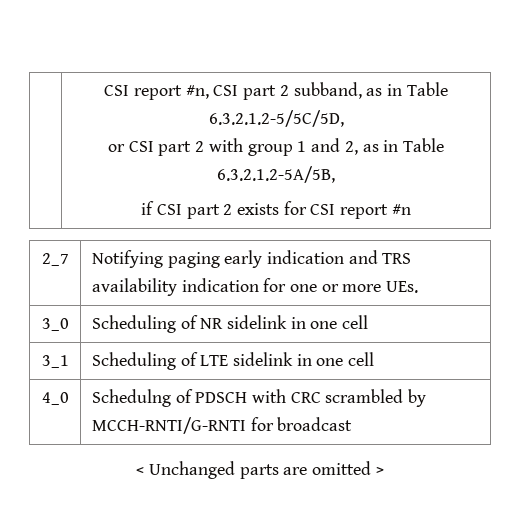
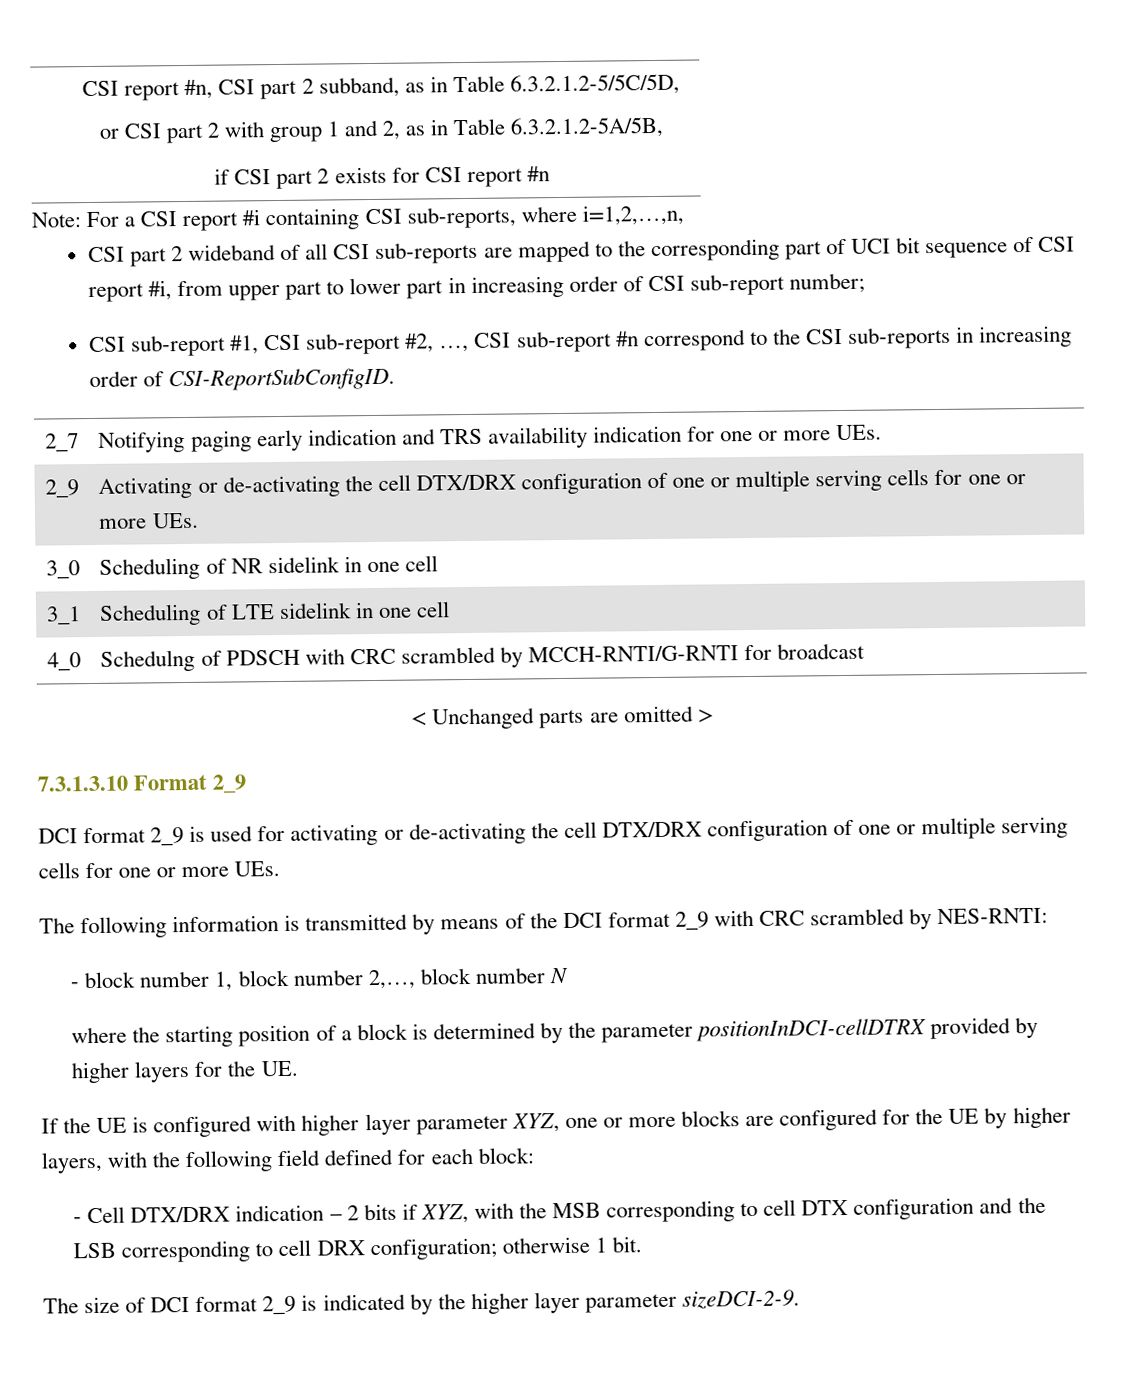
+ Note: For a CSI report #i containing CSI sub-reports, where i=1,2,…,n,
+ CSI part 2 wideband of all CSI sub-reports are mapped to the corresponding part of UCI bit sequence of CSI report #i, from upper part to lower part in increasing order of CSI sub-report number;
+ CSI sub-report #1, CSI sub-report #2, …, CSI sub-report #n correspond to the CSI sub-reports in increasing order of CSI-ReportSubConfigID.
+ 2_9 | Activating or de-activating the cell DTX/DRX configuration of one or multiple serving cells for one or more UEs.
+ 7.3.1.3.10 Format 2_9
+ DCI format 2_9 is used for activating or de-activating the cell DTX/DRX configuration of one or multiple serving cells for one or more UEs.
+ The following information is transmitted by means of the DCI format 2_9 with CRC scrambled by NES-RNTI:
+ - block number 1, block number 2,…, block number N
+ where the starting position of a block is determined by the parameter positionInDCI-cellDTRX provided by higher layers for the UE.
+ If the UE is configured with higher layer parameter XYZ, one or more blocks are configured for the UE by higher layers, with the following field defined for each block:
+ - Cell DTX/DRX indication – 2 bits if XYZ, with the MSB corresponding to cell DTX configuration and the LSB corresponding to cell DRX configuration; otherwise 1 bit.
+ The size of DCI format 2_9 is indicated by the higher layer parameter sizeDCI-2-9.

